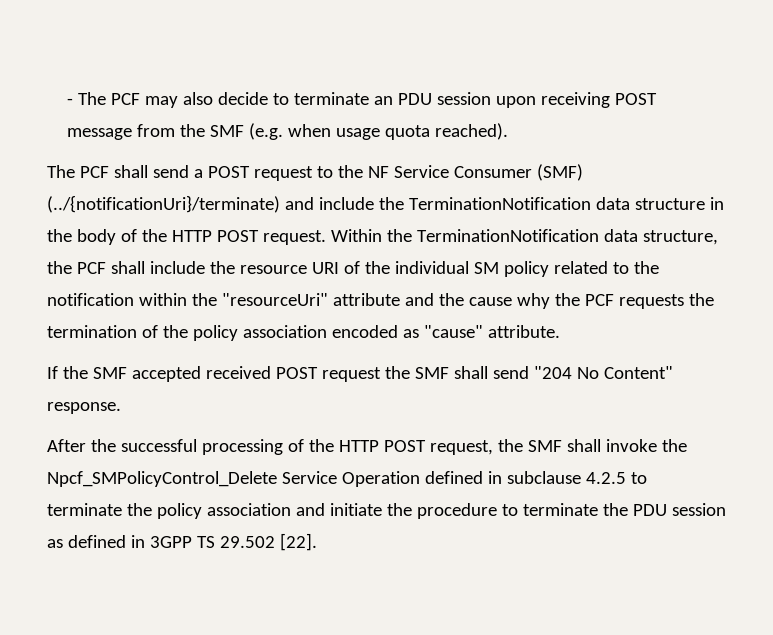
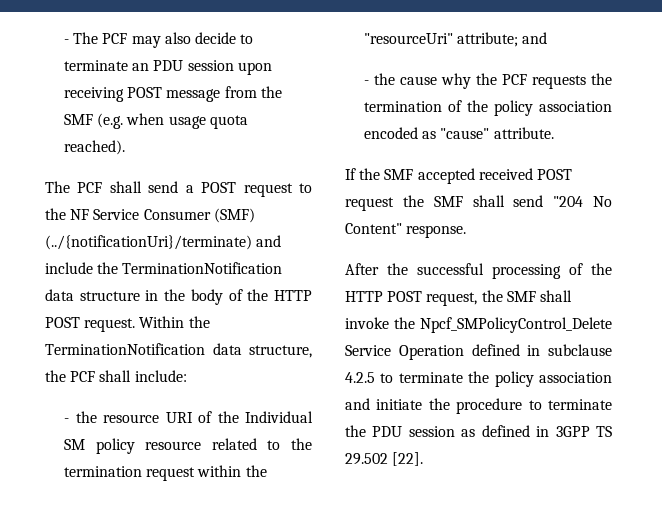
- Within the TerminationNotification data structure, the PCF shall include the resource URI of the individual SM policy related to the notification within the "resourceUri" attribute and the cause why the PCF requests the termination of the policy association encoded as "cause" attribute.
+ Within the TerminationNotification data structure, the PCF shall include:
+ - the resource URI of the Individual SM policy resource related to the termination request within the "resourceUri" attribute; and
+ - the cause why the PCF requests the termination of the policy association encoded as "cause" attribute.

